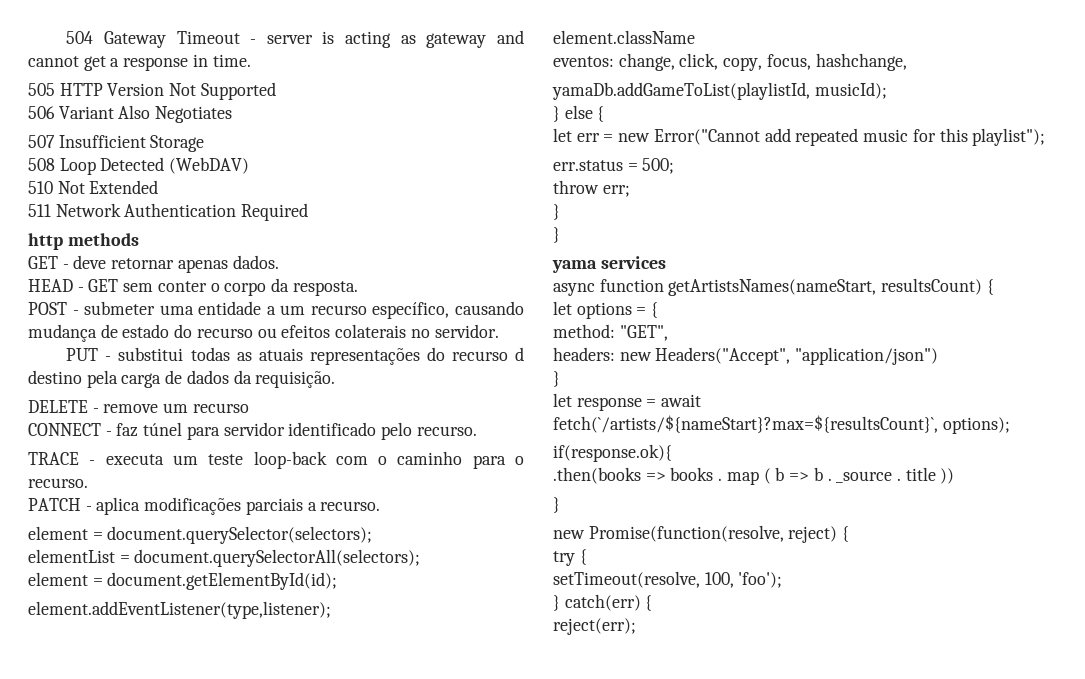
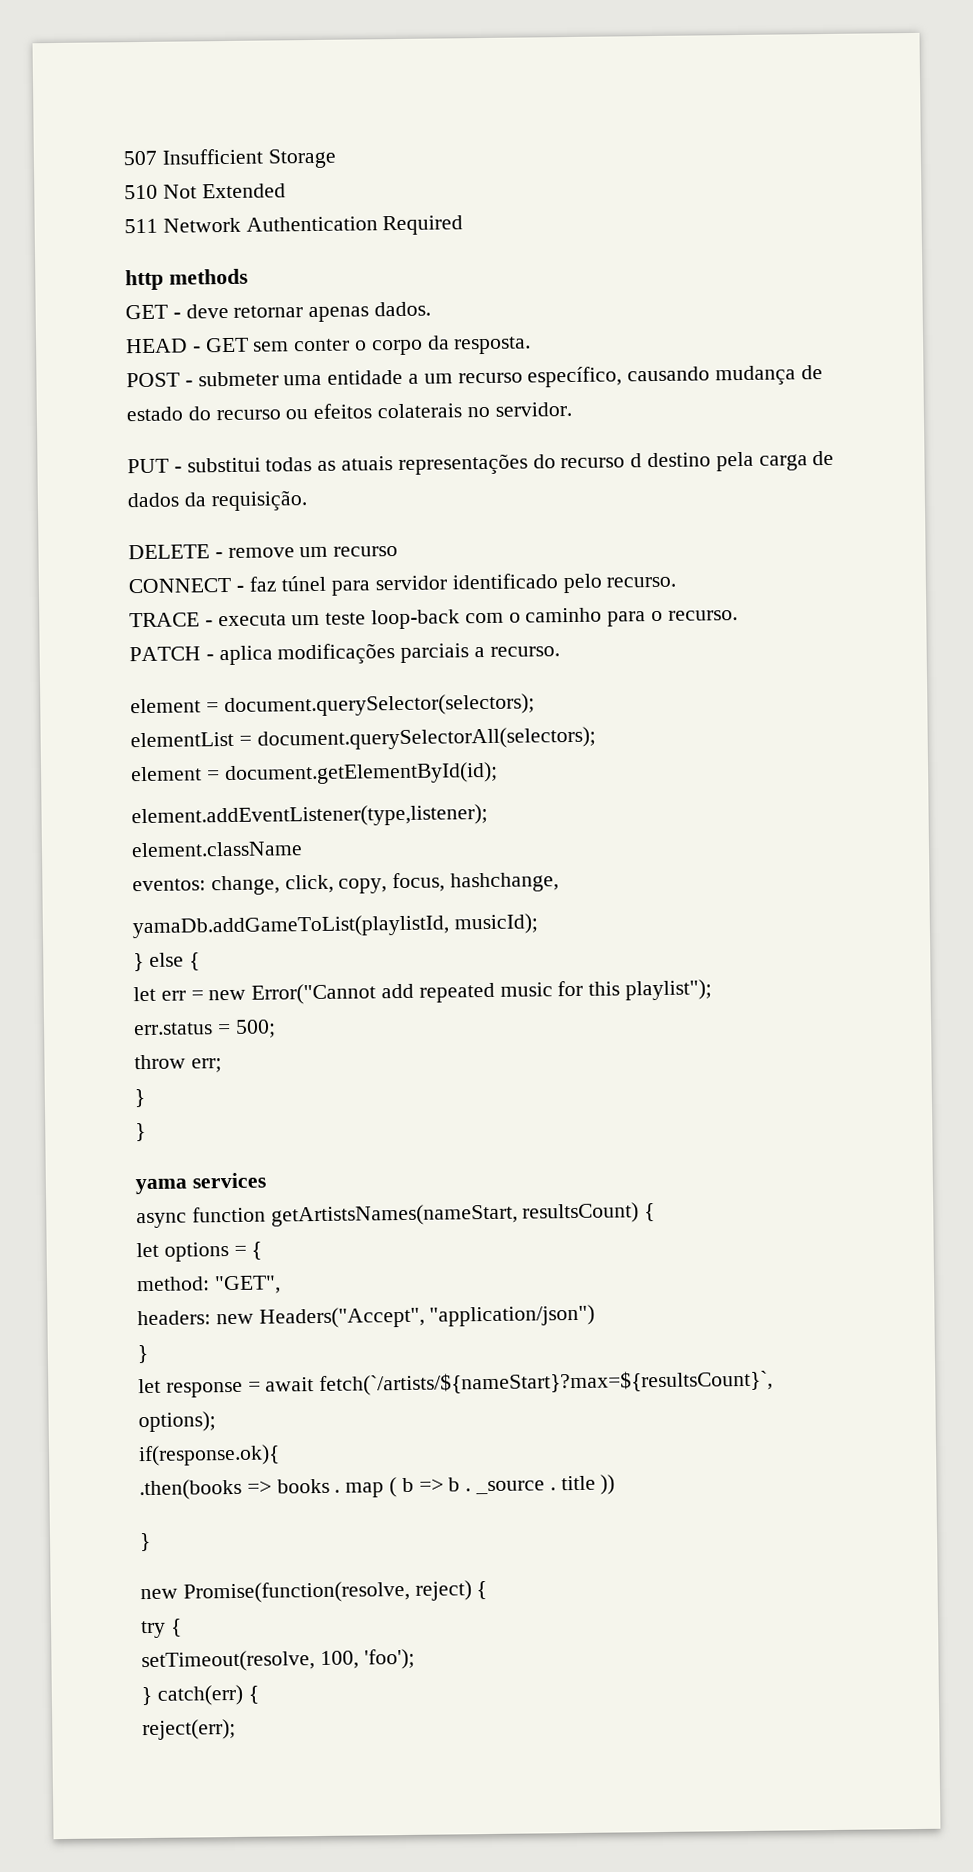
- 504 Gateway Timeout - server is acting as gateway and cannot get a response in time.
- 505 HTTP Version Not Supported
- 506 Variant Also Negotiates
- 508 Loop Detected (WebDAV)

